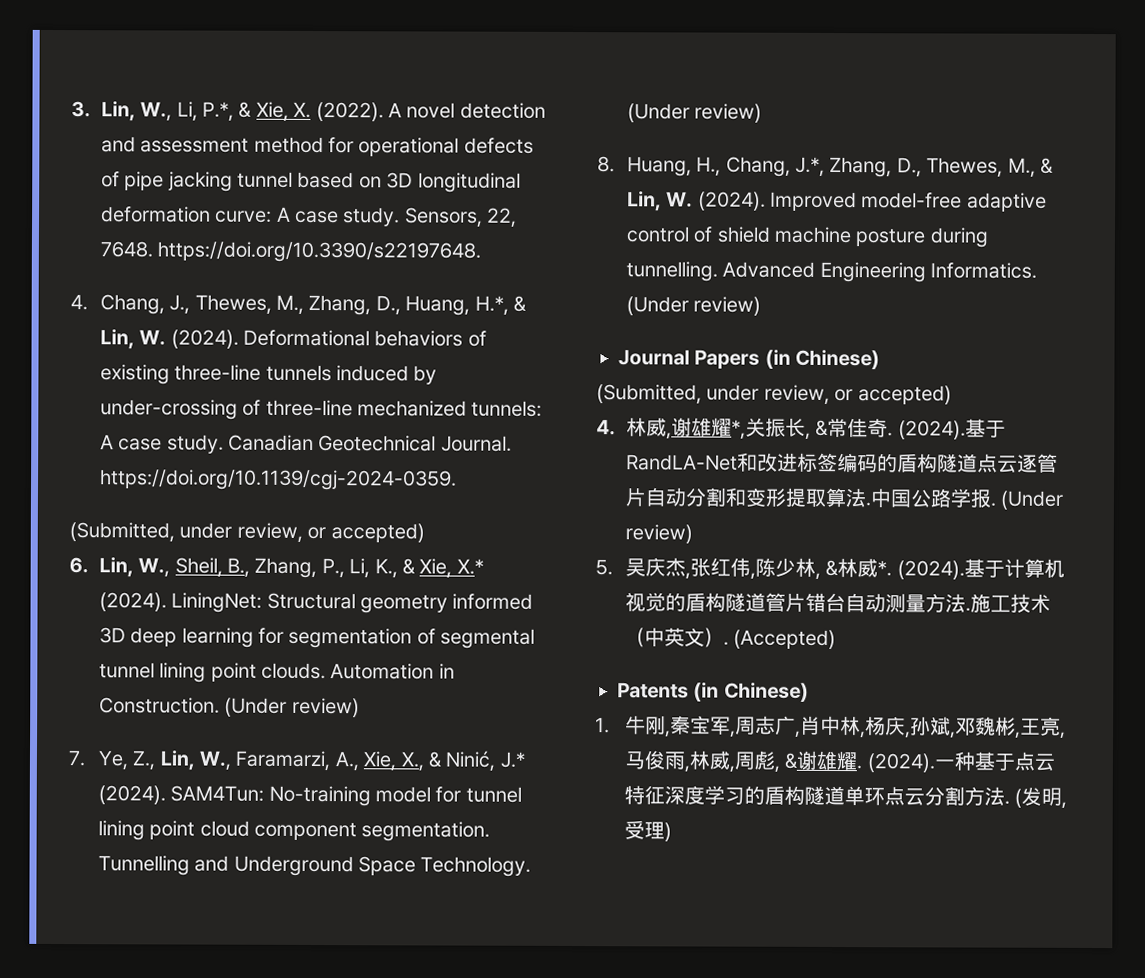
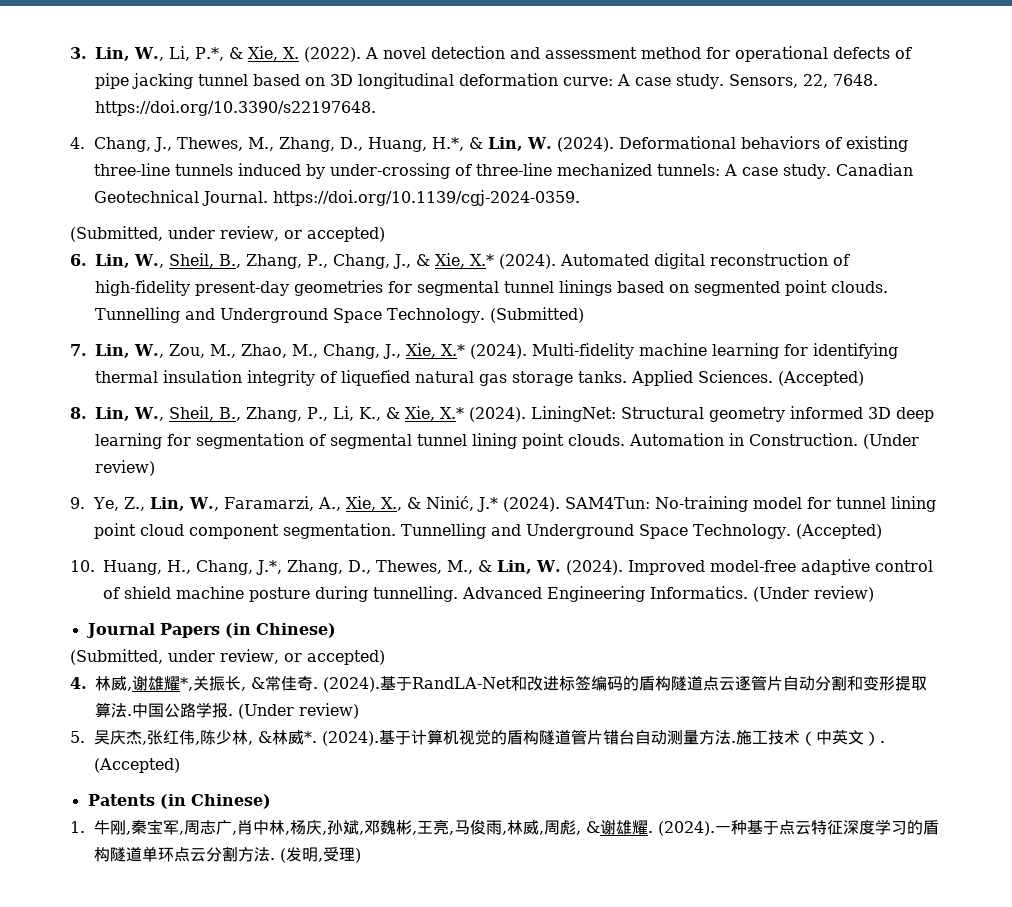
- 6. Lin, W., Sheil, B., Zhang, P., Li, K., & Xie, X.* (2024).
+ 6. Lin, W., Sheil, B., Zhang, P., Chang, J., & Xie, X.* (2024). Automated digital reconstruction of high-fidelity present-day geometries for segmental tunnel linings based on segmented point clouds. Tunnelling and Underground Space Technology. (Submitted)
+ 7. Lin, W., Zou, M., Zhao, M., Chang, J., Xie, X.* (2024). Multi-fidelity machine learning for identifying thermal insulation integrity of liquefied natural gas storage tanks. Applied Sciences. (Accepted)
+ 8. Lin, W., Sheil, B., Zhang, P., Li, K., & Xie, X.* (2024).
- 7. Ye, Z., Lin, W., Faramarzi, A., Xie, X., & Ninić, J.* (2024).
+ 9. Ye, Z., Lin, W., Faramarzi, A., Xie, X., & Ninić, J.* (2024).
- Tunnelling and Underground Space Technology. (Under review)
- 8. Huang, H., Chang, J.*, Zhang, D., Thewes, M., & Lin, W. (2024).
+ Tunnelling and Underground Space Technology. (Accepted)
+ 10. Huang, H., Chang, J.*, Zhang, D., Thewes, M., & Lin, W. (2024).

